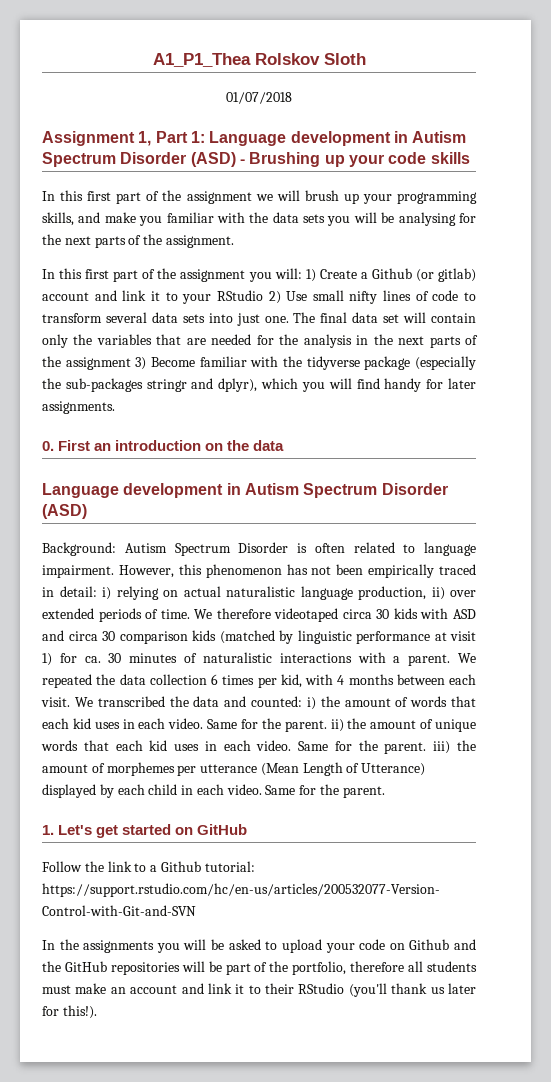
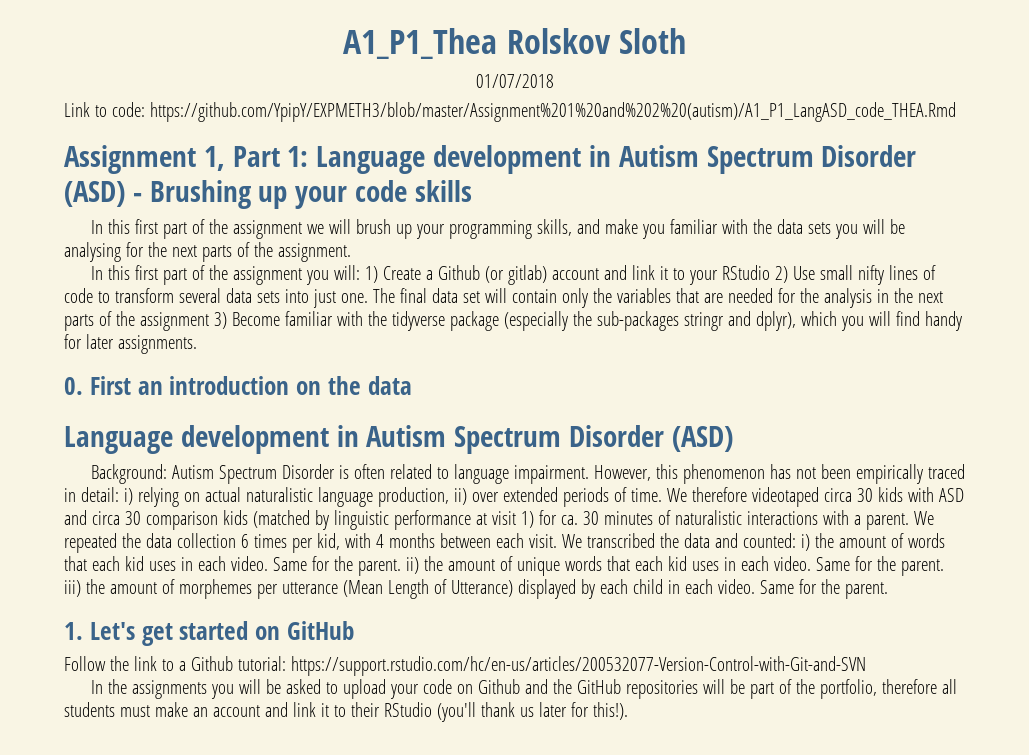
+ Link to code: https://github.com/YpipY/EXPMETH3/blob/master/Assignment%201%20and%202%20(autism)/A1_P1_LangASD_code_THEA.Rmd

